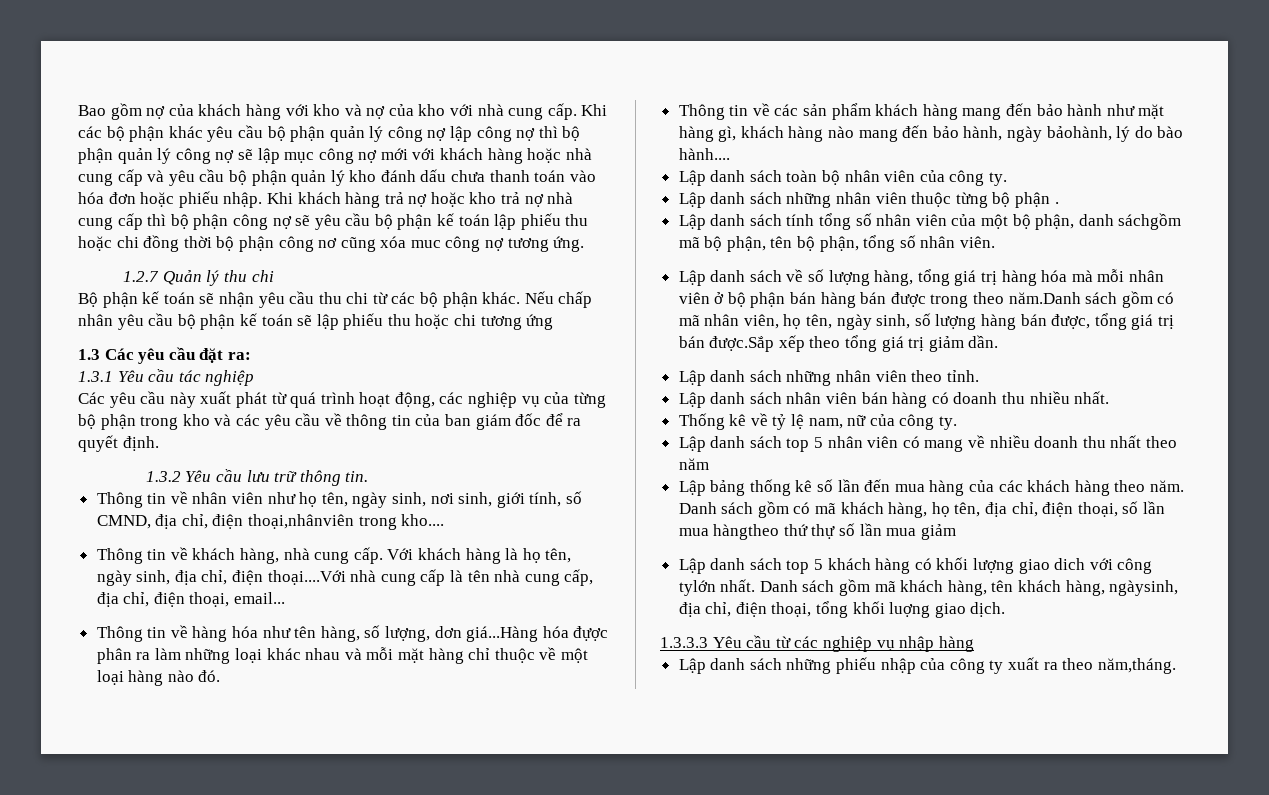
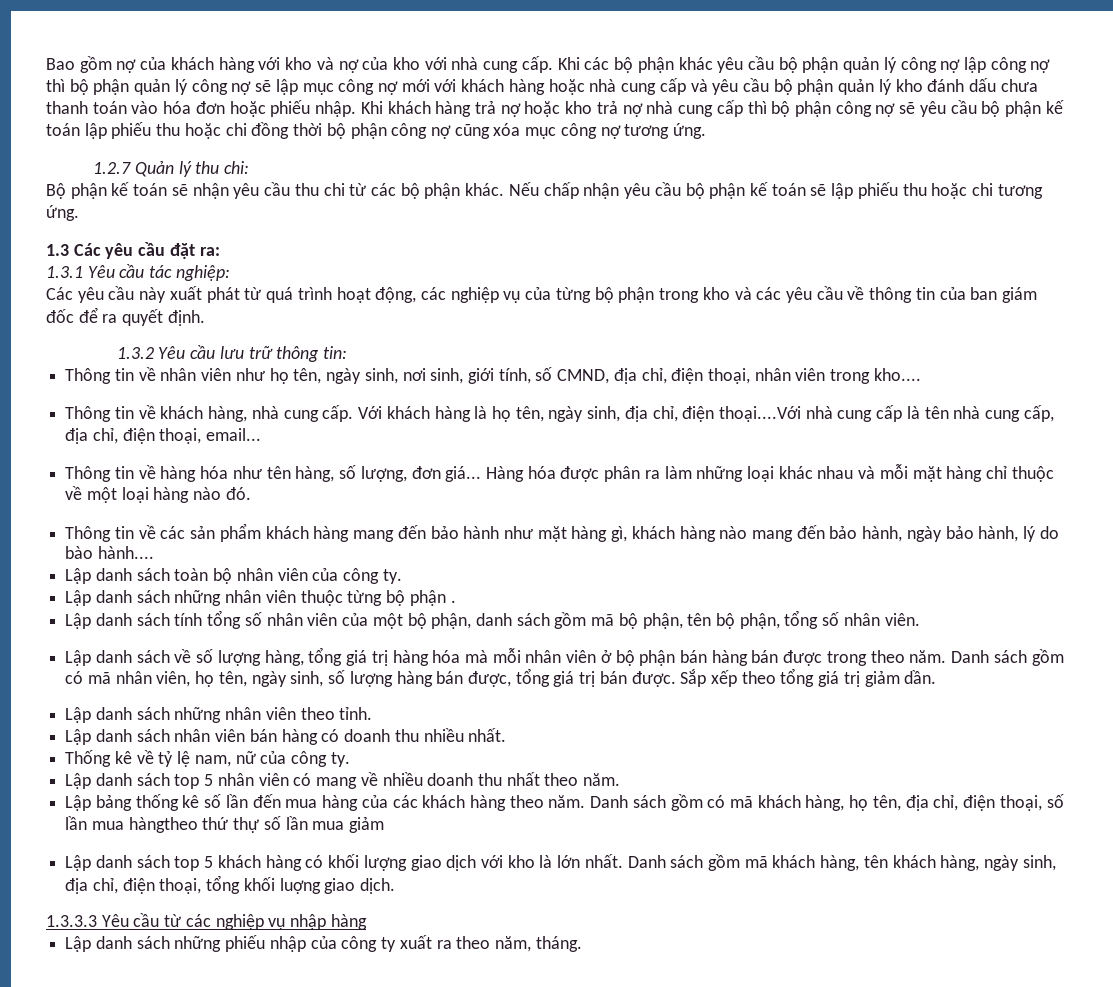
- Khi khách hàng trả nợ hoặc kho trả nợ nhà cung cấp thì bộ phận công nợ sẽ yêu cầu bộ phận kế toán lập phiếu thu hoặc chi đồng thời bộ phận công nơ cũng xóa muc công nợ tương ứng.
+ Khi khách hàng trả nợ hoặc kho trả nợ nhà cung cấp thì bộ phận công nợ sẽ yêu cầu bộ phận kế toán lập phiếu thu hoặc chi đồng thời bộ phận công nợ cũng xóa mục công nợ tương ứng.
- 1.2.7 Quản lý thu chi
+ 1.2.7 Quản lý thu chi:
- Nếu chấp nhân yêu cầu bộ phận kế toán sẽ lập phiếu thu hoặc chi tương ứng
+ Nếu chấp nhận yêu cầu bộ phận kế toán sẽ lập phiếu thu hoặc chi tương ứng.
- 1.3.1 Yêu cầu tác nghiệp
+ 1.3.1 Yêu cầu tác nghiệp:
- 1.3.2 Yêu cầu lưu trữ thông tin.
+ 1.3.2 Yêu cầu lưu trữ thông tin:
- Thông tin về nhân viên như họ tên, ngày sinh, nơi sinh, giới tính, số CMND, địa chỉ, điện thoại,nhânviên trong kho....
+ Thông tin về nhân viên như họ tên, ngày sinh, nơi sinh, giới tính, số CMND, địa chỉ, điện thoại, nhân viên trong kho....
- Thông tin về hàng hóa như tên hàng, số lượng, dơn giá...Hàng hóa đựợc phân ra làm những loại khác nhau và mỗi mặt hàng chỉ thuộc về một loại hàng nào đó.
+ Thông tin về hàng hóa như tên hàng, số lượng, đơn giá... Hàng hóa được phân ra làm những loại khác nhau và mỗi mặt hàng chỉ thuộc về một loại hàng nào đó.
- Thông tin về các sản phẩm khách hàng mang đến bảo hành như mặt hàng gì, khách hàng nào mang đến bảo hành, ngày bảohành, lý do bào hành....
+ Thông tin về các sản phẩm khách hàng mang đến bảo hành như mặt hàng gì, khách hàng nào mang đến bảo hành, ngày bảo hành, lý do bào hành....
- Lập danh sách tính tổng số nhân viên của một bộ phận, danh sáchgồm mã bộ phận, tên bộ phận, tổng số nhân viên.
+ Lập danh sách tính tổng số nhân viên của một bộ phận, danh sách gồm mã bộ phận, tên bộ phận, tổng số nhân viên.
- Lập danh sách về số lượng hàng, tổng giá trị hàng hóa mà mỗi nhân viên ở bộ phận bán hàng bán được trong theo năm.Danh sách gồm có mã nhân viên, họ tên, ngày sinh, số lượng hàng bán được, tổng giá trị bán được.Sắp xếp theo tổng giá trị giảm dần.
+ Lập danh sách về số lượng hàng, tổng giá trị hàng hóa mà mỗi nhân viên ở bộ phận bán hàng bán được trong theo năm. Danh sách gồm có mã nhân viên, họ tên, ngày sinh, số lượng hàng bán được, tổng giá trị bán được. Sắp xếp theo tổng giá trị giảm dần.
- Lập danh sách top 5 nhân viên có mang về nhiều doanh thu nhất theo năm
+ Lập danh sách top 5 nhân viên có mang về nhiều doanh thu nhất theo năm.
- Lập danh sách top 5 khách hàng có khối lượng giao dich với công tylớn nhất.
+ Lập danh sách top 5 khách hàng có khối lượng giao dịch với kho là lớn nhất.
- Danh sách gồm mã khách hàng, tên khách hàng, ngàysinh, địa chỉ, điện thoại, tổng khối luợng giao dịch.
+ Danh sách gồm mã khách hàng, tên khách hàng, ngày sinh, địa chỉ, điện thoại, tổng khối luợng giao dịch.
- Lập danh sách những phiếu nhập của công ty xuất ra theo năm,tháng.
+ Lập danh sách những phiếu nhập của công ty xuất ra theo năm, tháng.

